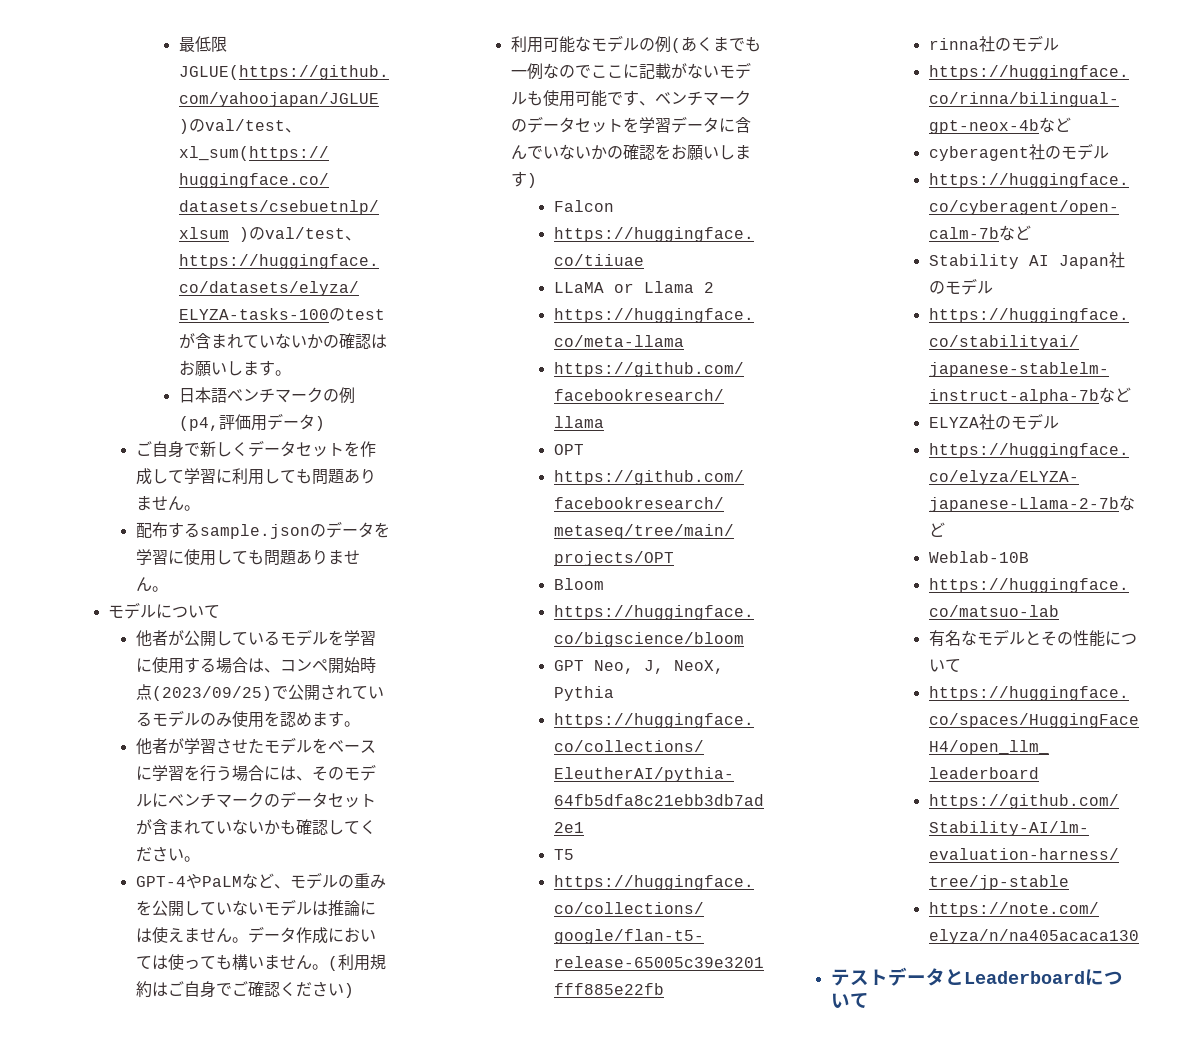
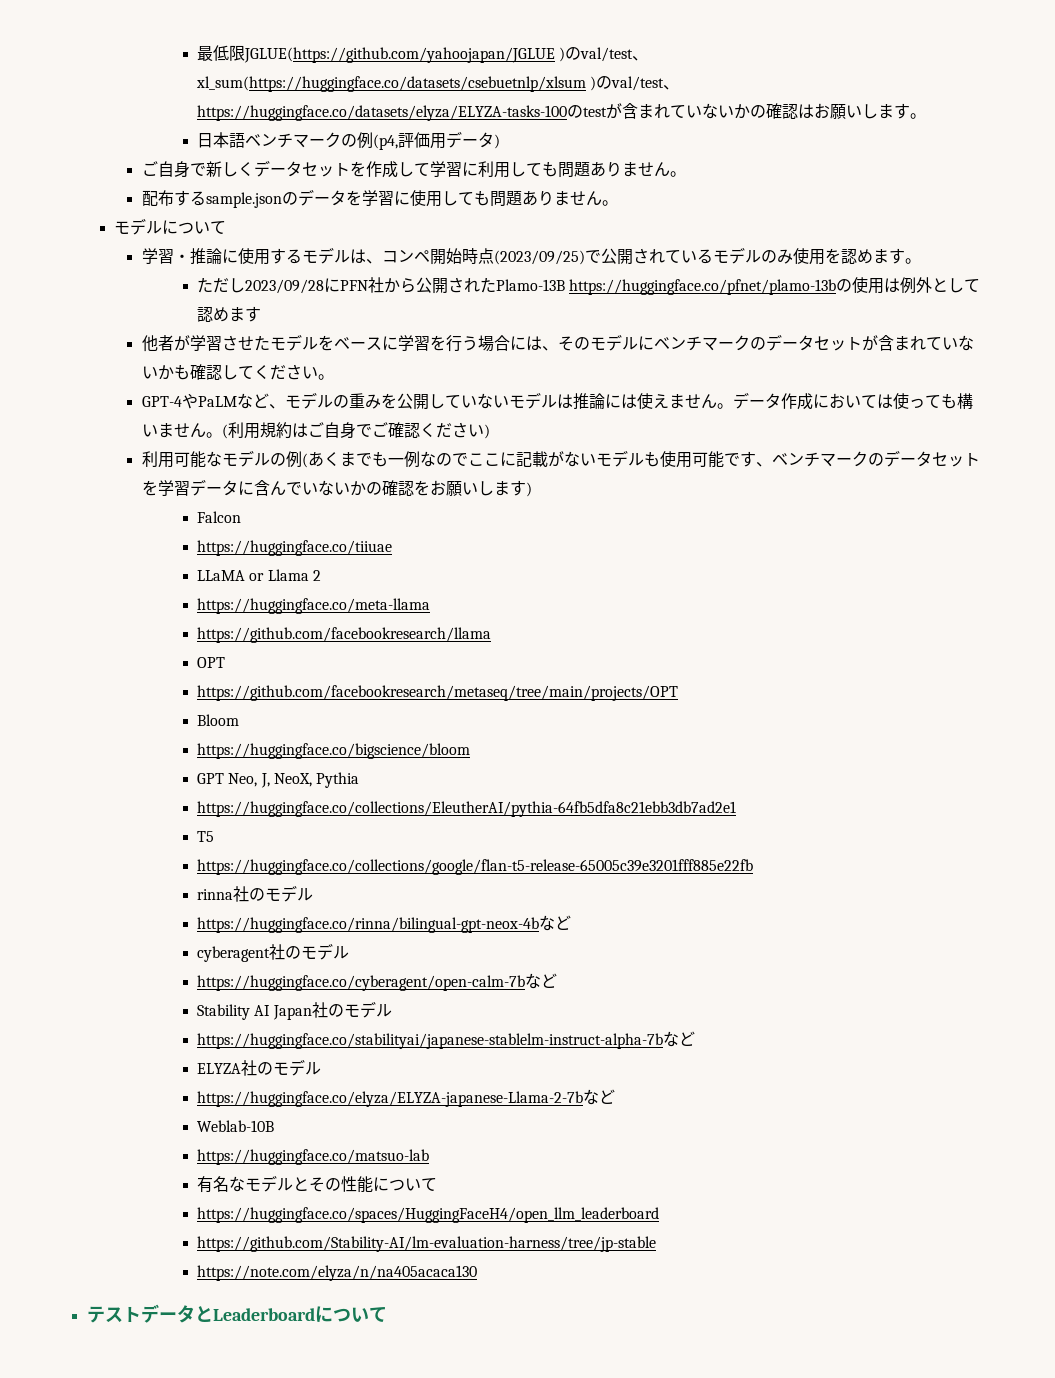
- 他者が公開しているモデルを学習に使用する場合は、コンペ開始時点(2023/09/25)で公開されているモデルのみ使用を認めます。
+ 学習・推論に使用するモデルは、コンペ開始時点(2023/09/25)で公開されているモデルのみ使用を認めます。
+ ただし2023/09/28にPFN社から公開されたPlamo-13B https://huggingface.co/pfnet/plamo-13bの使用は例外として認めます

